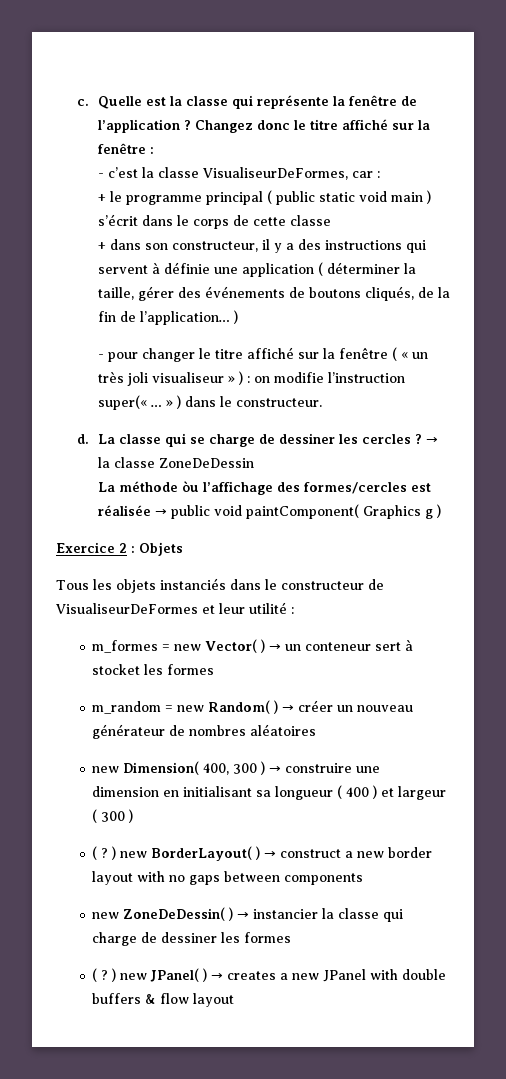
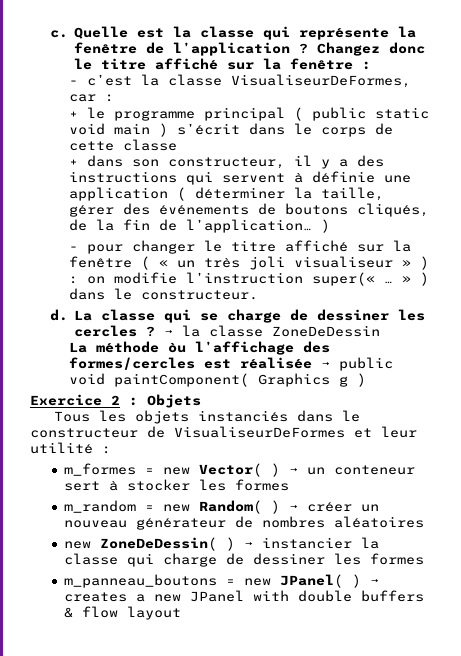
- m_formes = new Vector( ) → un conteneur sert à stocket les formes
+ m_formes = new Vector( ) → un conteneur sert à stocker les formes
- new Dimension( 400, 300 ) → construire une dimension en initialisant sa longueur ( 400 ) et largeur ( 300 )
- ( ? ) new BorderLayout( ) → construct a new border layout with no gaps between components
- ( ? ) new JPanel( ) → creates a new JPanel with double buffers & flow layout
+ m_panneau_boutons = new JPanel( ) → creates a new JPanel with double buffers & flow layout

